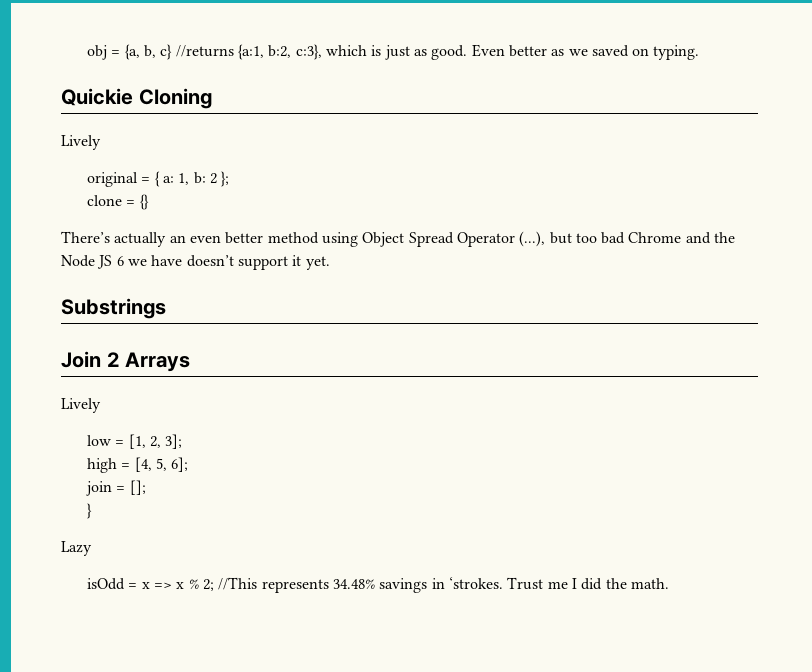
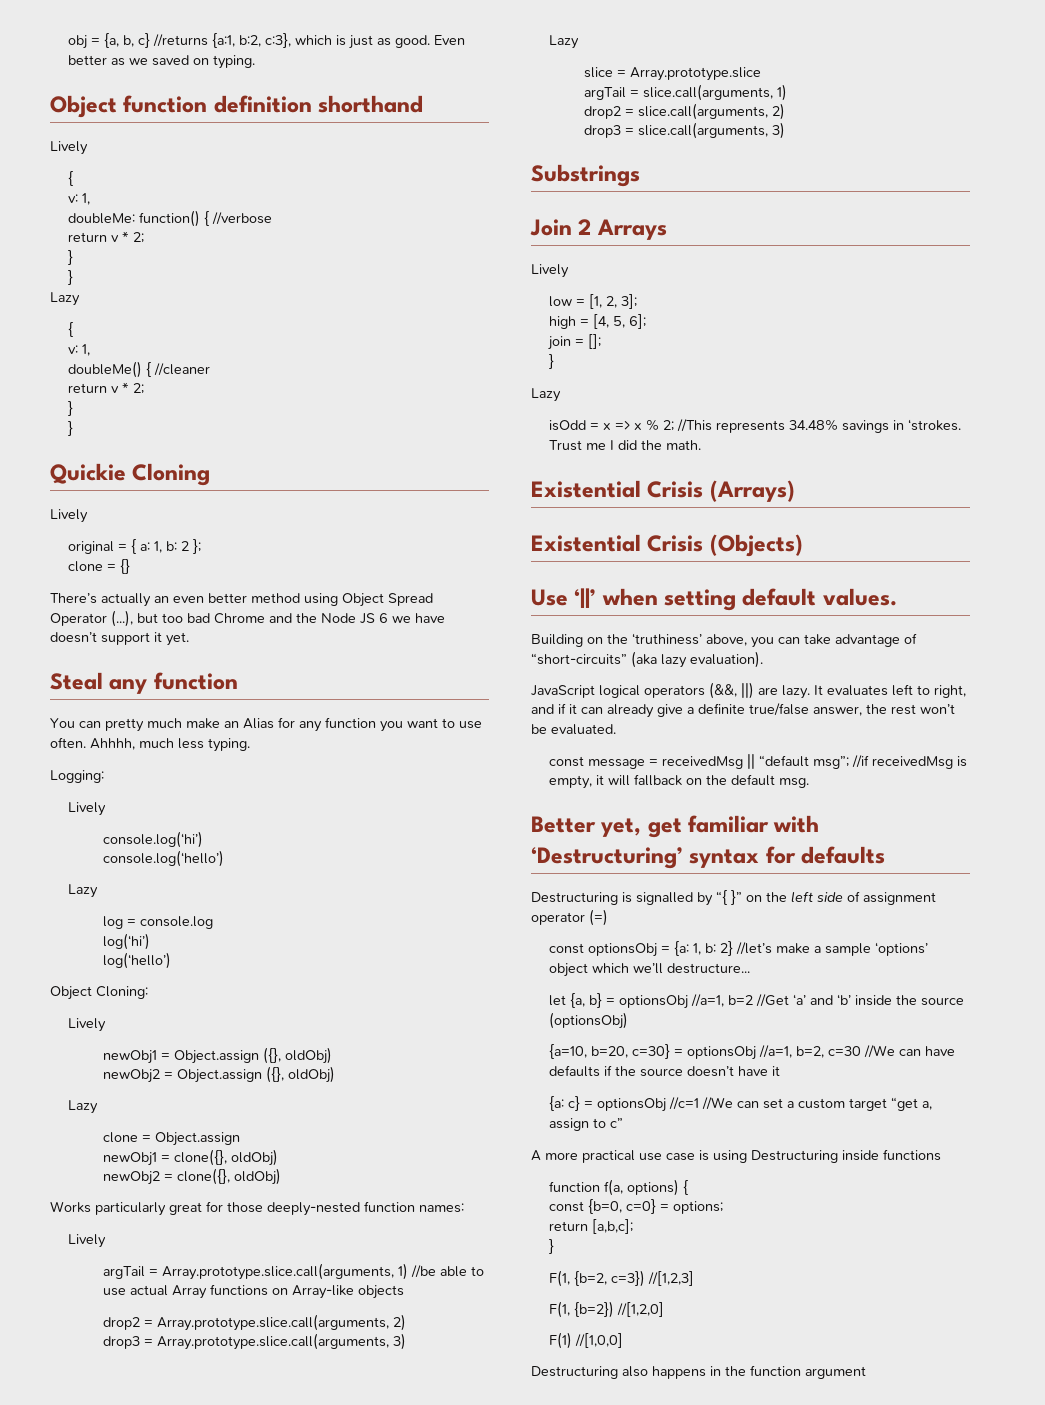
+ Object function definition shorthand
+ Lively
+ {
+ v: 1,
+ doubleMe: function() { //verbose
+ return v * 2;
+ }
+ }
+ Lazy
+ {
+ v: 1,
+ doubleMe() { //cleaner
+ return v * 2;
+ }
+ }
+ Steal any function
+ You can pretty much make an Alias for any function you want to use often. Ahhhh, much less typing.
+ Logging:
+ Lively
+ console.log(‘hi’)
+ console.log(‘hello’)
+ Lazy
+ log = console.log
+ log(‘hi’)
+ log(‘hello’)
+ Object Cloning:
+ Lively
+ newObj1 = Object.assign ({}, oldObj)
+ newObj2 = Object.assign ({}, oldObj)
+ Lazy
+ clone = Object.assign
+ newObj1 = clone({}, oldObj)
+ newObj2 = clone({}, oldObj)
+ Works particularly great for those deeply-nested function names:
+ Lively
+ argTail = Array.prototype.slice.call(arguments, 1) //be able to use actual Array functions on Array-like objects
+ drop2 = Array.prototype.slice.call(arguments, 2)
+ drop3 = Array.prototype.slice.call(arguments, 3)
+ Lazy
+ slice = Array.prototype.slice
+ argTail = slice.call(arguments, 1)
+ drop2 = slice.call(arguments, 2)
+ drop3 = slice.call(arguments, 3)
+ Existential Crisis (Arrays)
+ Existential Crisis (Objects)
+ Use ‘||’ when setting default values.
+ Building on the ‘truthiness’ above, you can take advantage of “short-circuits” (aka lazy evaluation).
+ JavaScript logical operators (&&, ||) are lazy. It evaluates left to right, and if it can already give a definite true/false answer, the rest won’t be evaluated.
+ const message = receivedMsg || “default msg”; //if receivedMsg is empty, it will fallback on the default msg.
+ Better yet, get familiar with ‘Destructuring’ syntax for defaults
+ Destructuring is signalled by “{ }” on the left side of assignment operator (=)
+ const optionsObj = {a: 1, b: 2} //let’s make a sample ‘options’ object which we’ll destructure...
+ let {a, b} = optionsObj //a=1, b=2 //Get ‘a’ and ‘b’ inside the source (optionsObj)
+ {a=10, b=20, c=30} = optionsObj //a=1, b=2, c=30 //We can have defaults if the source doesn’t have it
+ {a: c} = optionsObj //c=1 //We can set a custom target “get a, assign to c”
+ A more practical use case is using Destructuring inside functions
+ function f(a, options) {
+ const {b=0, c=0} = options;
+ return [a,b,c];
+ }
+ F(1, {b=2, c=3}) //[1,2,3]
+ F(1, {b=2}) //[1,2,0]
+ F(1) //[1,0,0]
+ Destructuring also happens in the function argument

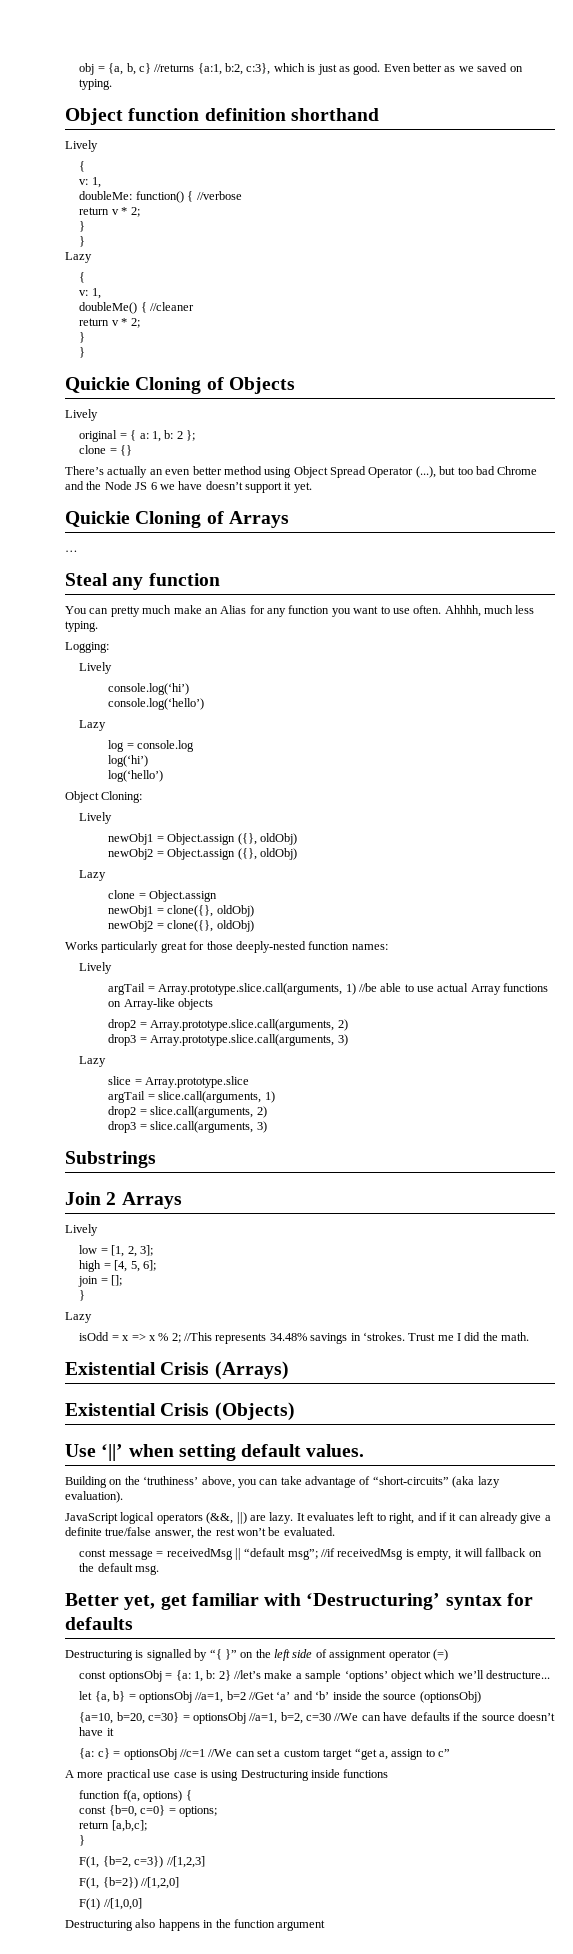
- Quickie Cloning
+ Quickie Cloning of Objects
+ Quickie Cloning of Arrays
+ …

